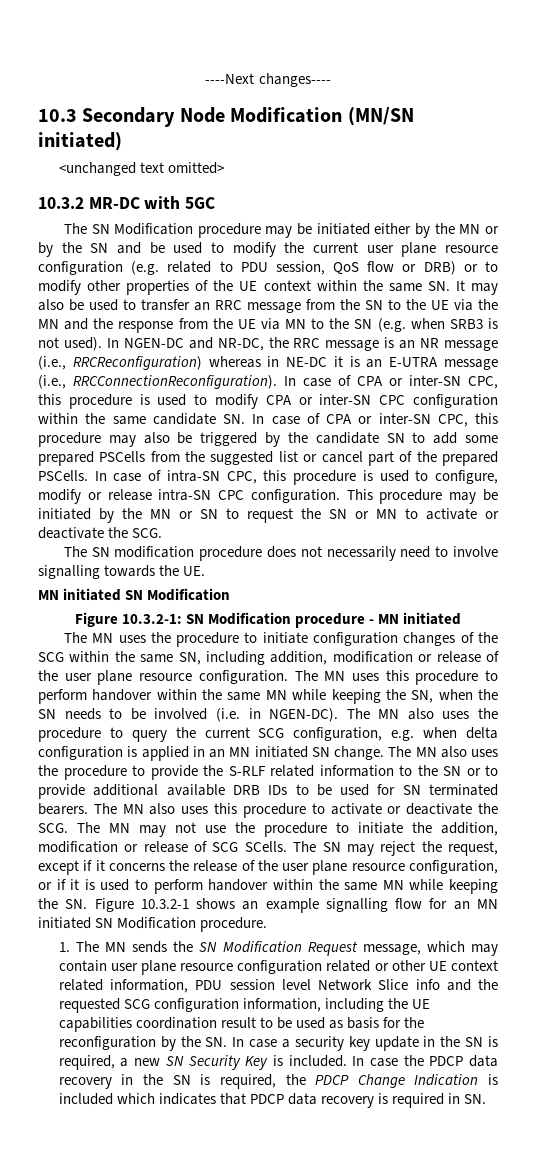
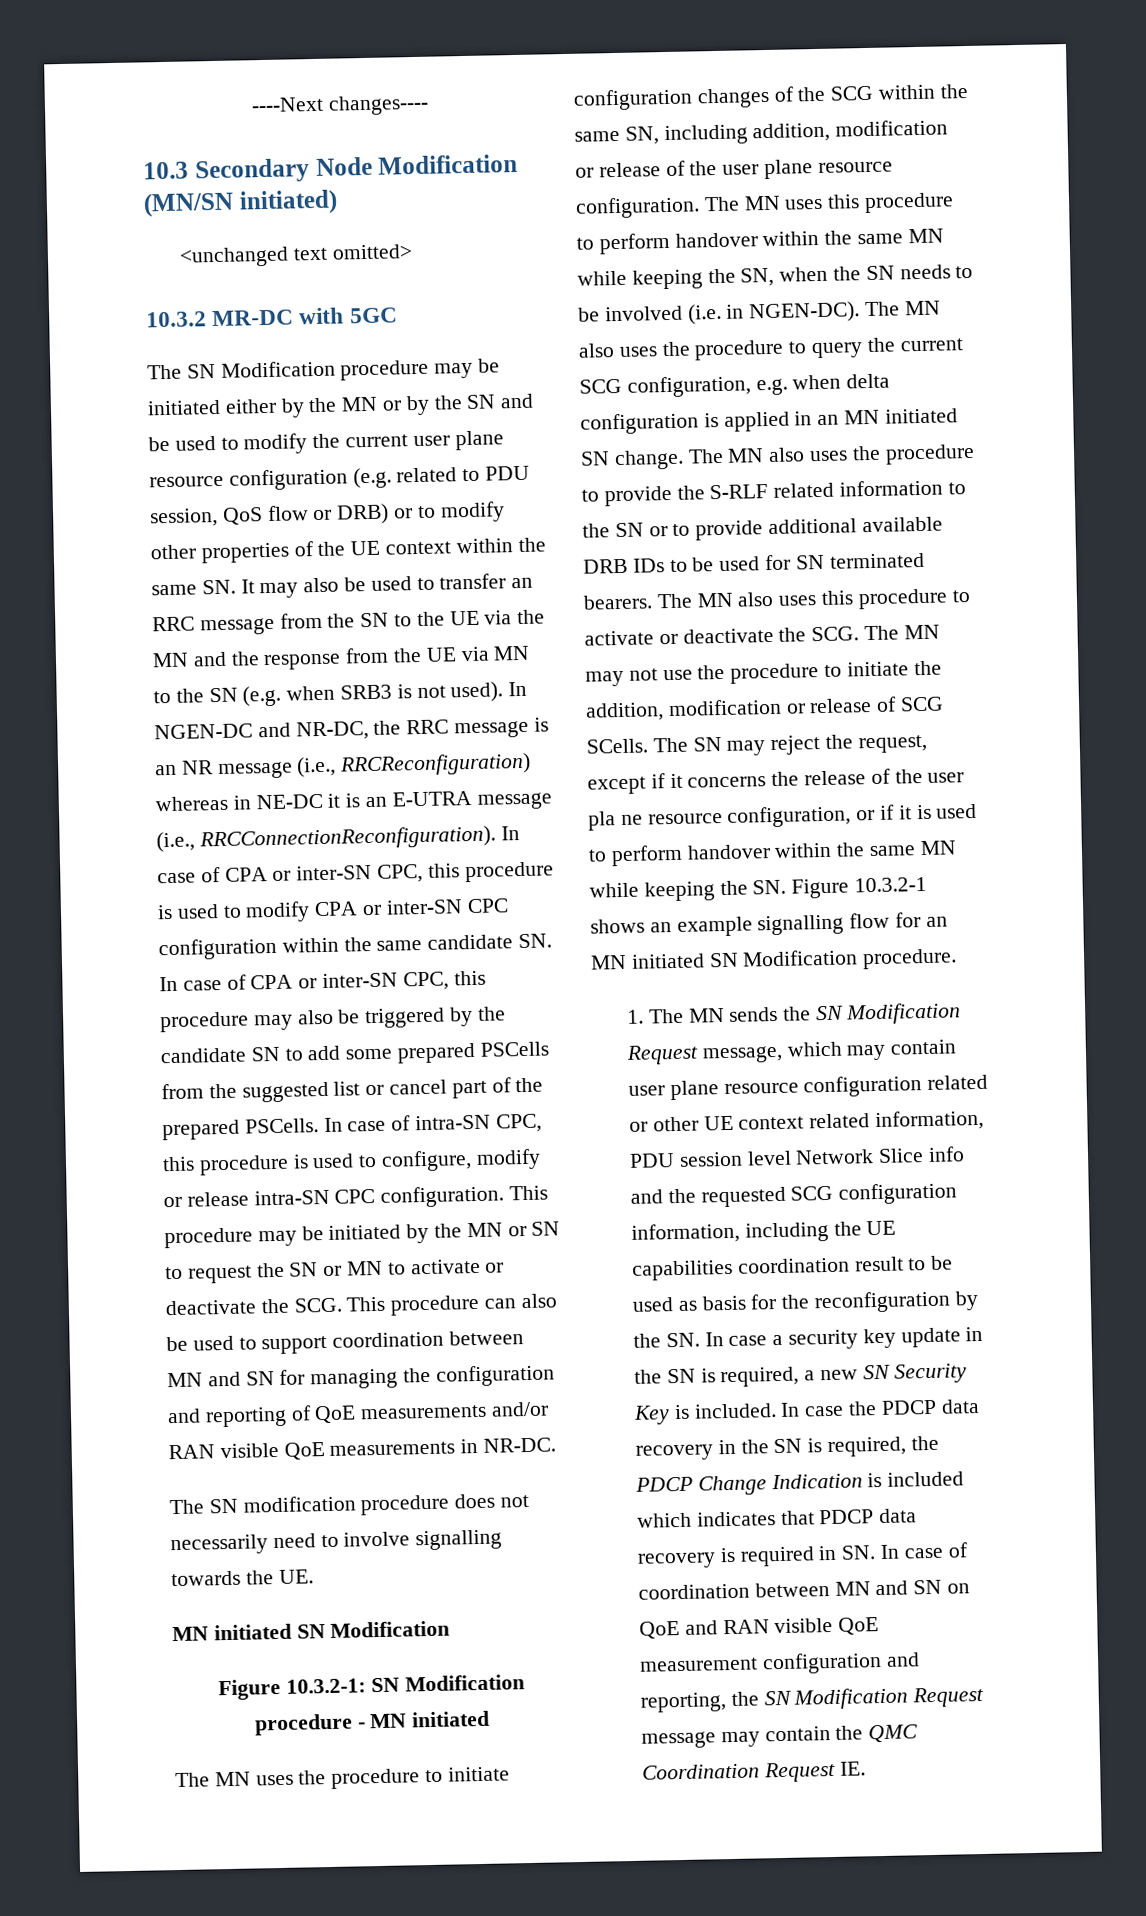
- This procedure may be initiated by the MN or SN to request the SN or MN to activate or deactivate the SCG.
+ This procedure may be initiated by the MN or SN to request the SN or MN to activate or deactivate the SCG. This procedure can also be used to support coordination between MN and SN for managing the configuration and reporting of QoE measurements and/or RAN visible QoE measurements in NR-DC.
- The SN may reject the request, except if it concerns the release of the user plane resource configuration, or if it is used to perform handover within the same MN while keeping the SN. Figure 10.3.2-1 shows an example signalling flow for an MN initiated SN Modification procedure.
+ The SN may reject the request, except if it concerns the release of the user pla ne resource configuration, or if it is used to perform handover within the same MN while keeping the SN. Figure 10.3.2-1 shows an example signalling flow for an MN initiated SN Modification procedure.
- In case the PDCP data recovery in the SN is required, the PDCP Change Indication is included which indicates that PDCP data recovery is required in SN.
+ In case the PDCP data recovery in the SN is required, the PDCP Change Indication is included which indicates that PDCP data recovery is required in SN. In case of coordination between MN and SN on QoE and RAN visible QoE measurement configuration and reporting, the SN Modification Request message may contain the QMC Coordination Request IE.

